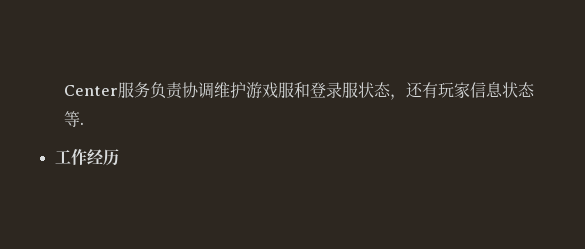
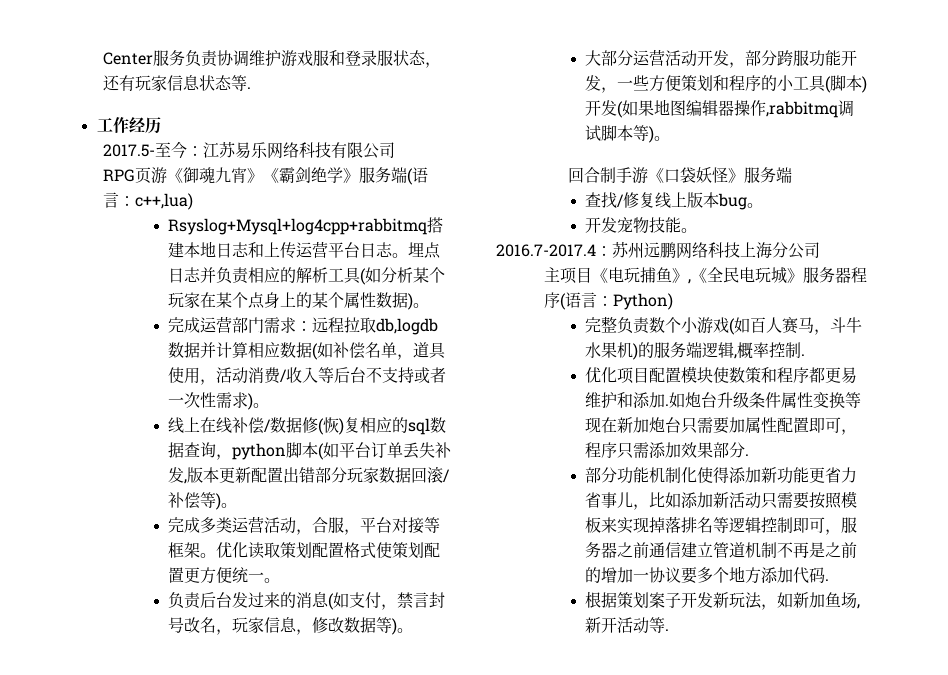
+ 2017.5-至今：江苏易乐网络科技有限公司
+ RPG页游《御魂九宵》《霸剑绝学》服务端(语言：c++,lua)
+ Rsyslog+Mysql+log4cpp+rabbitmq搭建本地日志和上传运营平台日志。埋点日志并负责相应的解析工具(如分析某个玩家在某个点身上的某个属性数据)。
+ 完成运营部门需求：远程拉取db,logdb数据并计算相应数据(如补偿名单，道具使用，活动消费/收入等后台不支持或者一次性需求)。
+ 线上在线补偿/数据修(恢)复相应的sql数据查询，python脚本(如平台订单丢失补发,版本更新配置出错部分玩家数据回滚/补偿等)。
+ 完成多类运营活动，合服，平台对接等框架。优化读取策划配置格式使策划配置更方便统一。
+ 负责后台发过来的消息(如支付，禁言封号改名，玩家信息，修改数据等)。
+ 大部分运营活动开发，部分跨服功能开发，一些方便策划和程序的小工具(脚本)开发(如果地图编辑器操作,rabbitmq调试脚本等)。
+ 回合制手游《口袋妖怪》服务端
+ 查找/修复线上版本bug。
+ 开发宠物技能。
+ 2016.7-2017.4：苏州远鹏网络科技上海分公司
+ 主项目《电玩捕鱼》,《全民电玩城》服务器程序(语言：Python)
+ 完整负责数个小游戏(如百人赛马，斗牛水果机)的服务端逻辑,概率控制.
+ 优化项目配置模块使数策和程序都更易维护和添加.如炮台升级条件属性变换等现在新加炮台只需要加属性配置即可，程序只需添加效果部分.
+ 部分功能机制化使得添加新功能更省力省事儿，比如添加新活动只需要按照模板来实现掉落排名等逻辑控制即可，服务器之前通信建立管道机制不再是之前的增加一协议要多个地方添加代码.
+ 根据策划案子开发新玩法，如新加鱼场,新开活动等.

